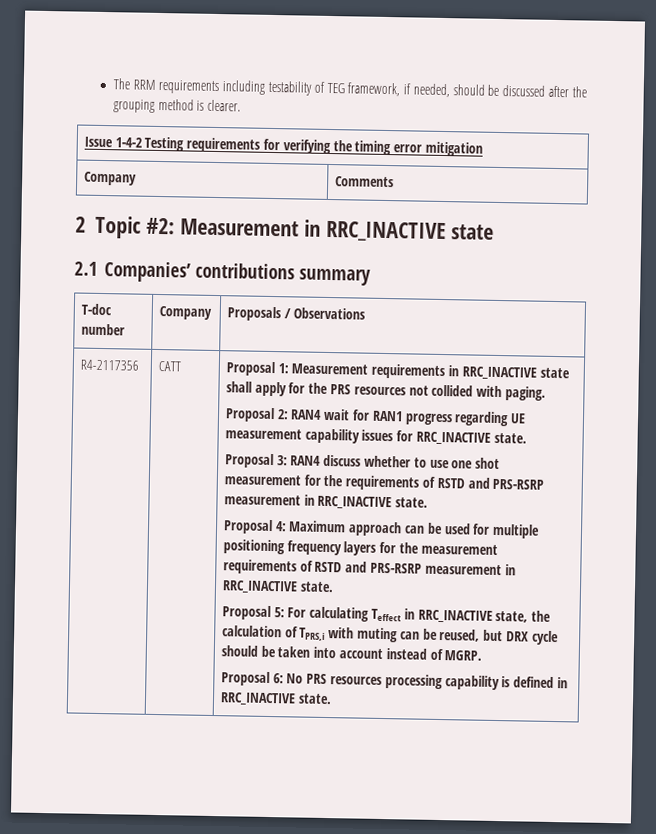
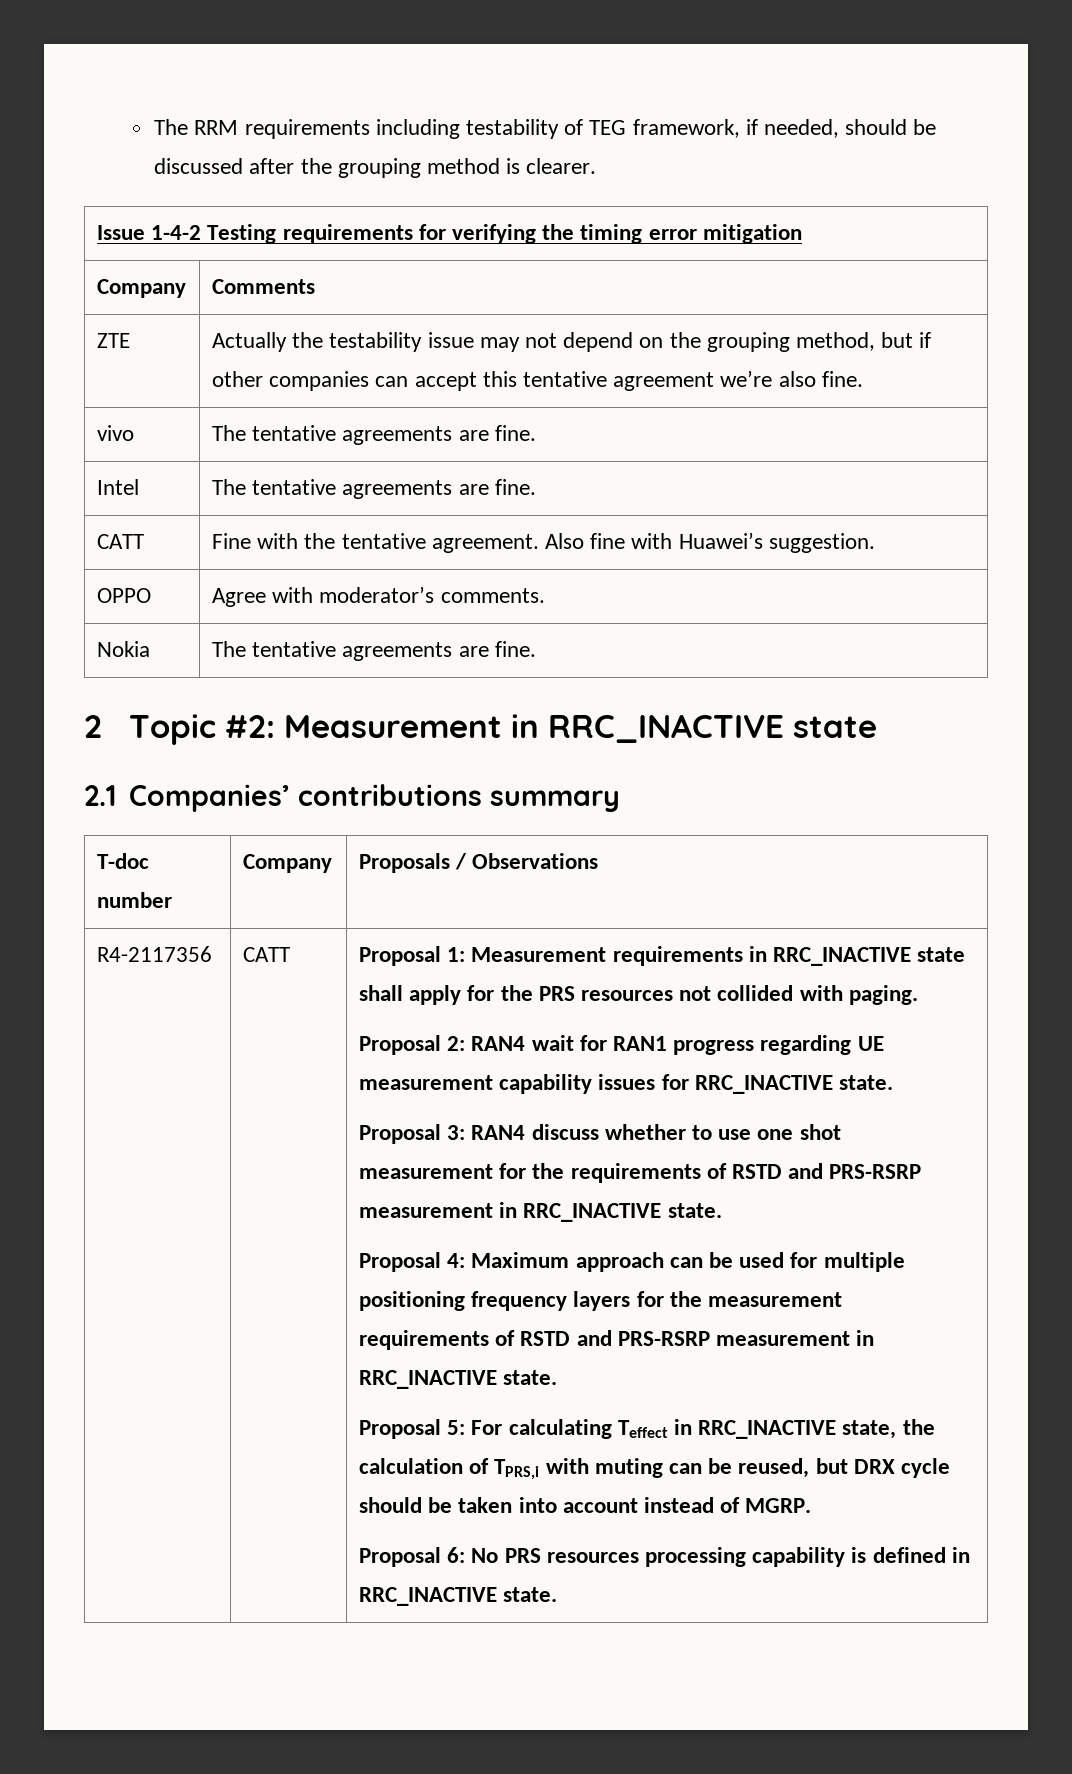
+ ZTE | Actually the testability issue may not depend on the grouping method, but if other companies can accept this tentative agreement we’re also fine.
+ vivo | The tentative agreements are fine.
+ Intel | The tentative agreements are fine.
+ CATT | Fine with the tentative agreement. Also fine with Huawei’s suggestion.
+ OPPO | Agree with moderator’s comments.
+ Nokia | The tentative agreements are fine.

